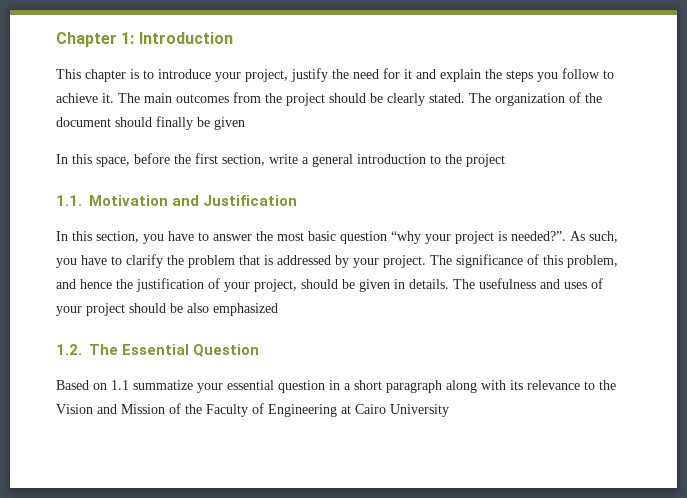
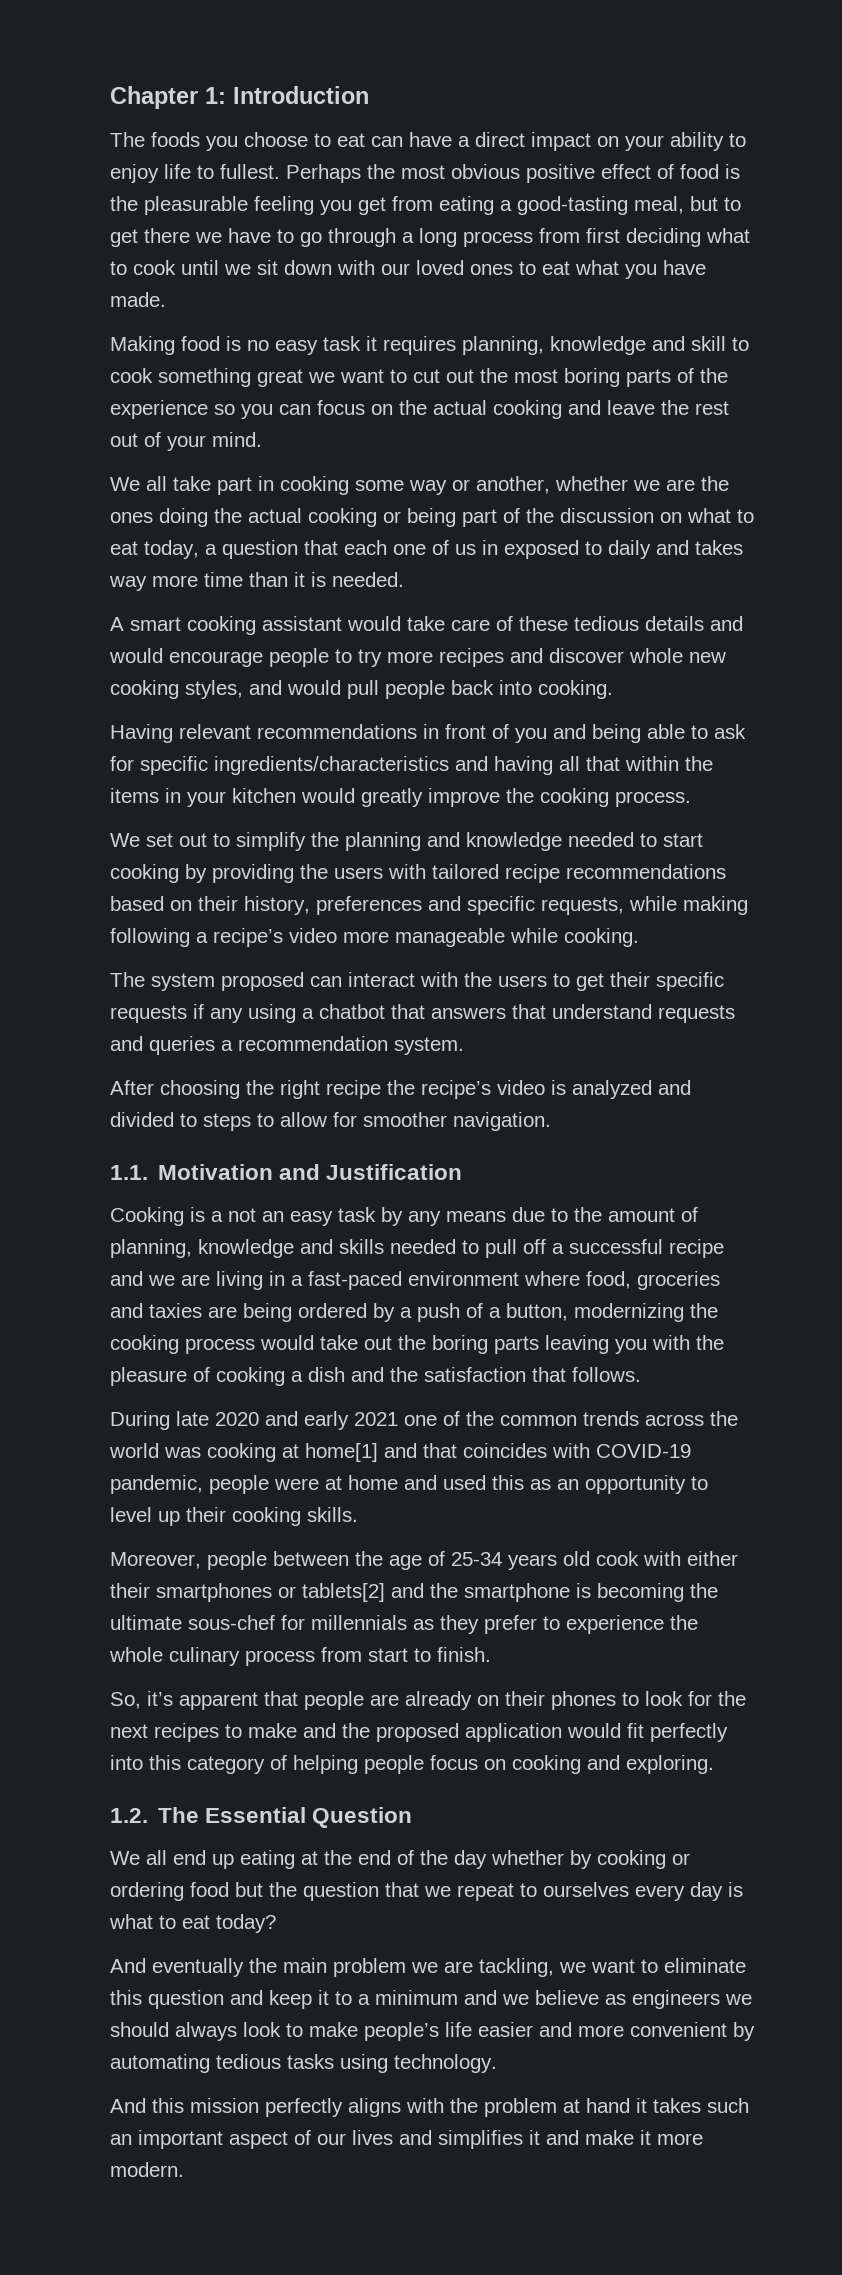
- This chapter is to introduce your project, justify the need for it and explain the steps you follow to achieve it. The main outcomes from the project should be clearly stated. The organization of the document should finally be given
- In this space, before the first section, write a general introduction to the project
+ The foods you choose to eat can have a direct impact on your ability to enjoy life to fullest. Perhaps the most obvious positive effect of food is the pleasurable feeling you get from eating a good-tasting meal, but to get there we have to go through a long process from first deciding what to cook until we sit down with our loved ones to eat what you have made.
+ Making food is no easy task it requires planning, knowledge and skill to cook something great we want to cut out the most boring parts of the experience so you can focus on the actual cooking and leave the rest out of your mind.
+ We all take part in cooking some way or another, whether we are the ones doing the actual cooking or being part of the discussion on what to eat today, a question that each one of us in exposed to daily and takes way more time than it is needed.
+ A smart cooking assistant would take care of these tedious details and would encourage people to try more recipes and discover whole new cooking styles, and would pull people back into cooking.
+ Having relevant recommendations in front of you and being able to ask for specific ingredients/characteristics and having all that within the items in your kitchen would greatly improve the cooking process.
+ We set out to simplify the planning and knowledge needed to start cooking by providing the users with tailored recipe recommendations based on their history, preferences and specific requests, while making following a recipe’s video more manageable while cooking.
+ The system proposed can interact with the users to get their specific requests if any using a chatbot that answers that understand requests and queries a recommendation system.
+ After choosing the right recipe the recipe’s video is analyzed and divided to steps to allow for smoother navigation.
  1.1. Motivation and Justification
- In this section, you have to answer the most basic question “why your project is needed?”. As such, you have to clarify the problem that is addressed by your project. The significance of this problem, and hence the justification of your project, should be given in details. The usefulness and uses of your project should be also emphasized
+ Cooking is a not an easy task by any means due to the amount of planning, knowledge and skills needed to pull off a successful recipe and we are living in a fast-paced environment where food, groceries and taxies are being ordered by a push of a button, modernizing the cooking process would take out the boring parts leaving you with the pleasure of cooking a dish and the satisfaction that follows.
+ During late 2020 and early 2021 one of the common trends across the world was cooking at home[1] and that coincides with COVID-19 pandemic, people were at home and used this as an opportunity to level up their cooking skills.
+ Moreover, people between the age of 25-34 years old cook with either their smartphones or tablets[2] and the smartphone is becoming the ultimate sous-chef for millennials as they prefer to experience the whole culinary process from start to finish.
+ So, it’s apparent that people are already on their phones to look for the next recipes to make and the proposed application would fit perfectly into this category of helping people focus on cooking and exploring.
  1.2. The Essential Question
- Based on 1.1 summatize your essential question in a short paragraph along with its relevance to the Vision and Mission of the Faculty of Engineering at Cairo University
+ We all end up eating at the end of the day whether by cooking or ordering food but the question that we repeat to ourselves every day is what to eat today?
+ And eventually the main problem we are tackling, we want to eliminate this question and keep it to a minimum and we believe as engineers we should always look to make people’s life easier and more convenient by automating tedious tasks using technology.
+ And this mission perfectly aligns with the problem at hand it takes such an important aspect of our lives and simplifies it and make it more modern.

